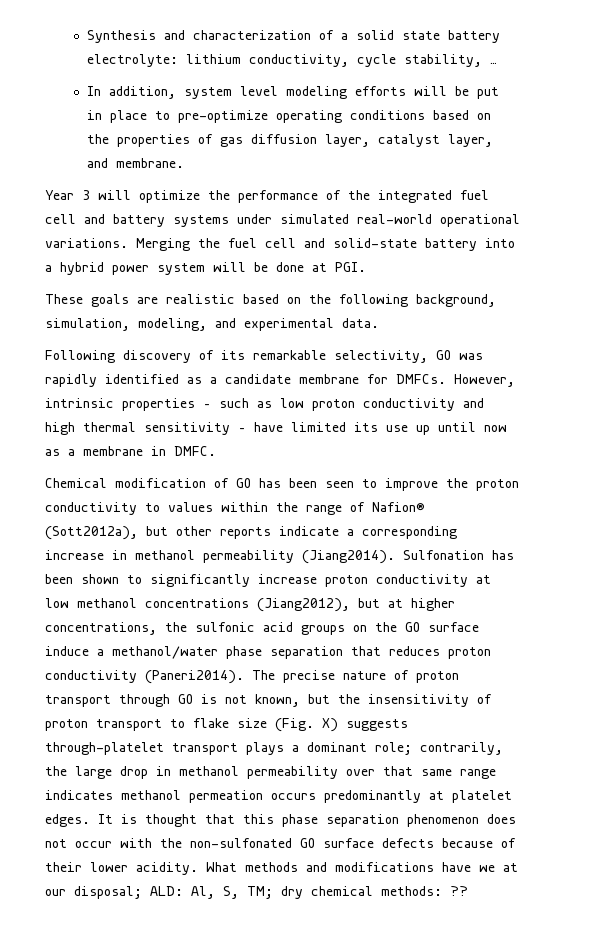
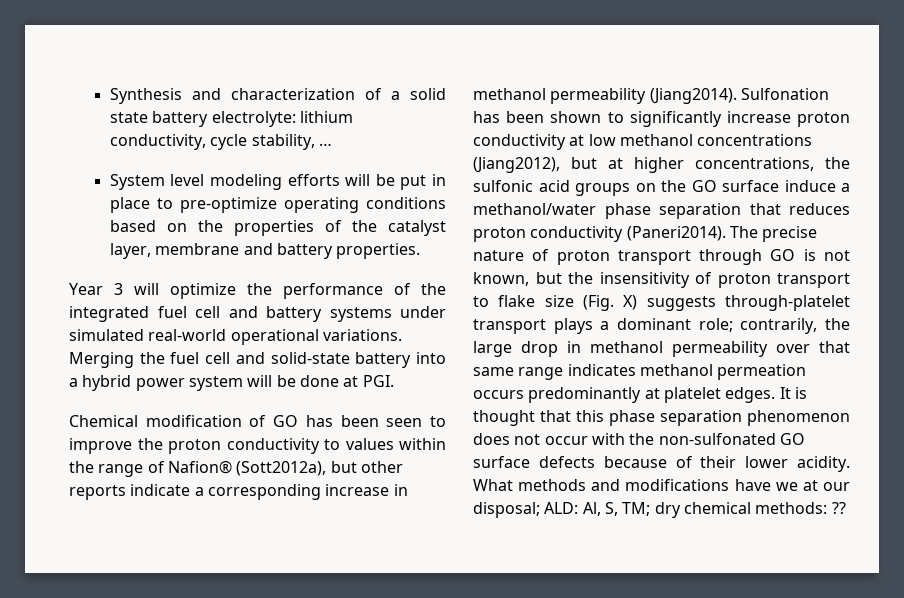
- In addition, system level modeling efforts will be put in place to pre-optimize operating conditions based on the properties of gas diffusion layer, catalyst layer, and membrane.
+ System level modeling efforts will be put in place to pre-optimize operating conditions based on the properties of the catalyst layer, membrane and battery properties.
- These goals are realistic based on the following background, simulation, modeling, and experimental data.
- Following discovery of its remarkable selectivity, GO was rapidly identified as a candidate membrane for DMFCs. However, intrinsic properties – such as low proton conductivity and high thermal sensitivity – have limited its use up until now as a membrane in DMFC.

